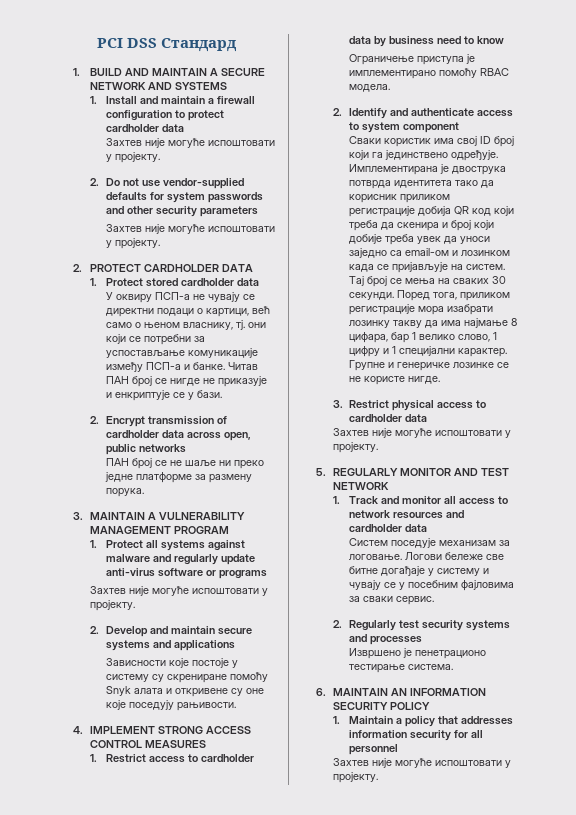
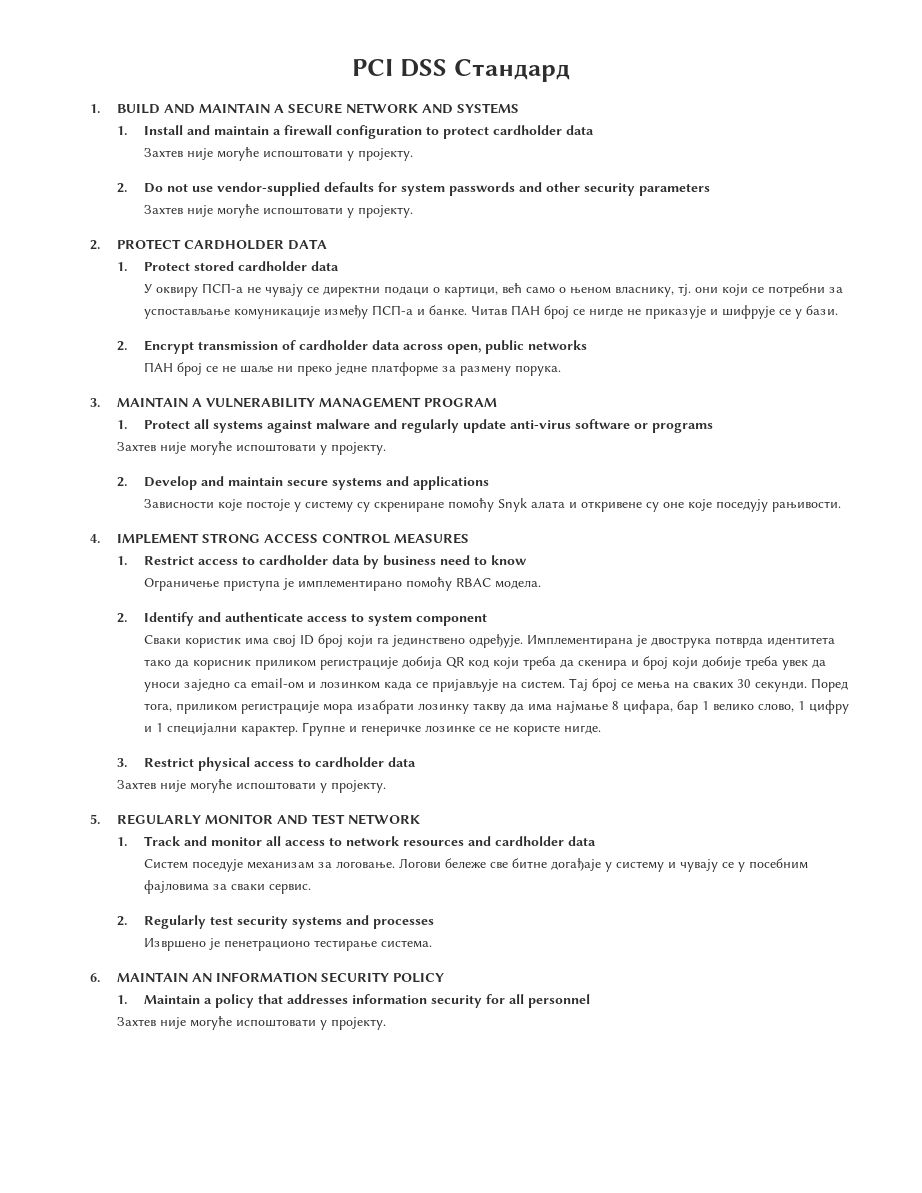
- Читав ПАН број се нигде не приказује и енкриптује се у бази.
+ Читав ПАН број се нигде не приказује и шифрује се у бази.

